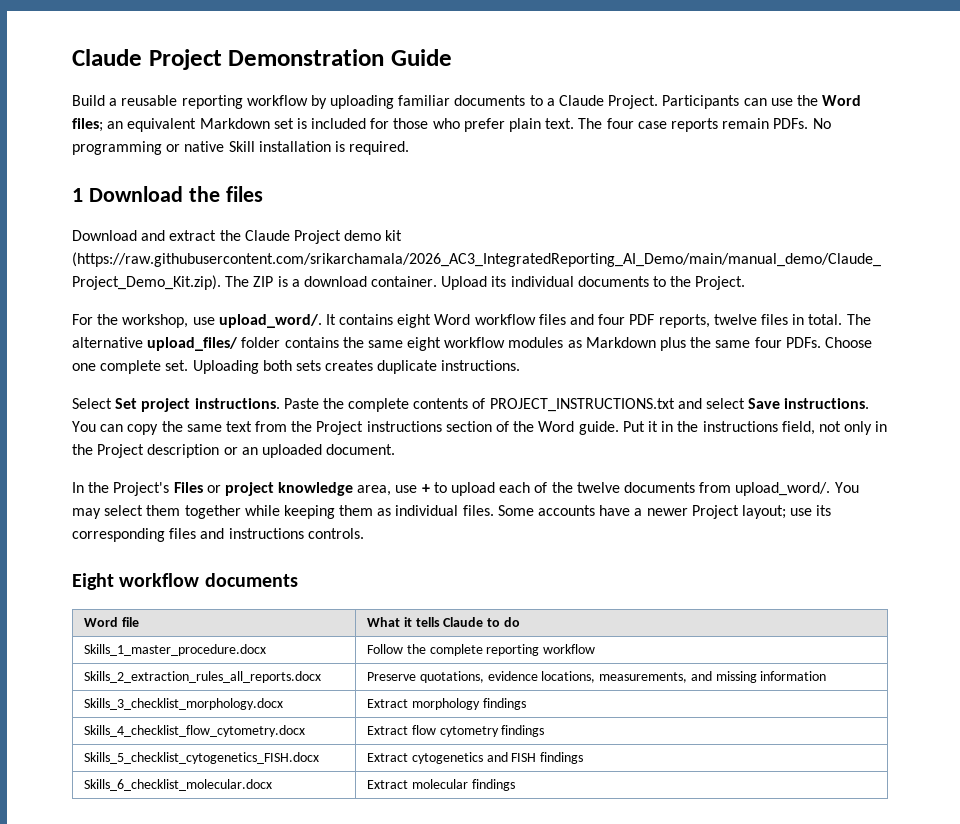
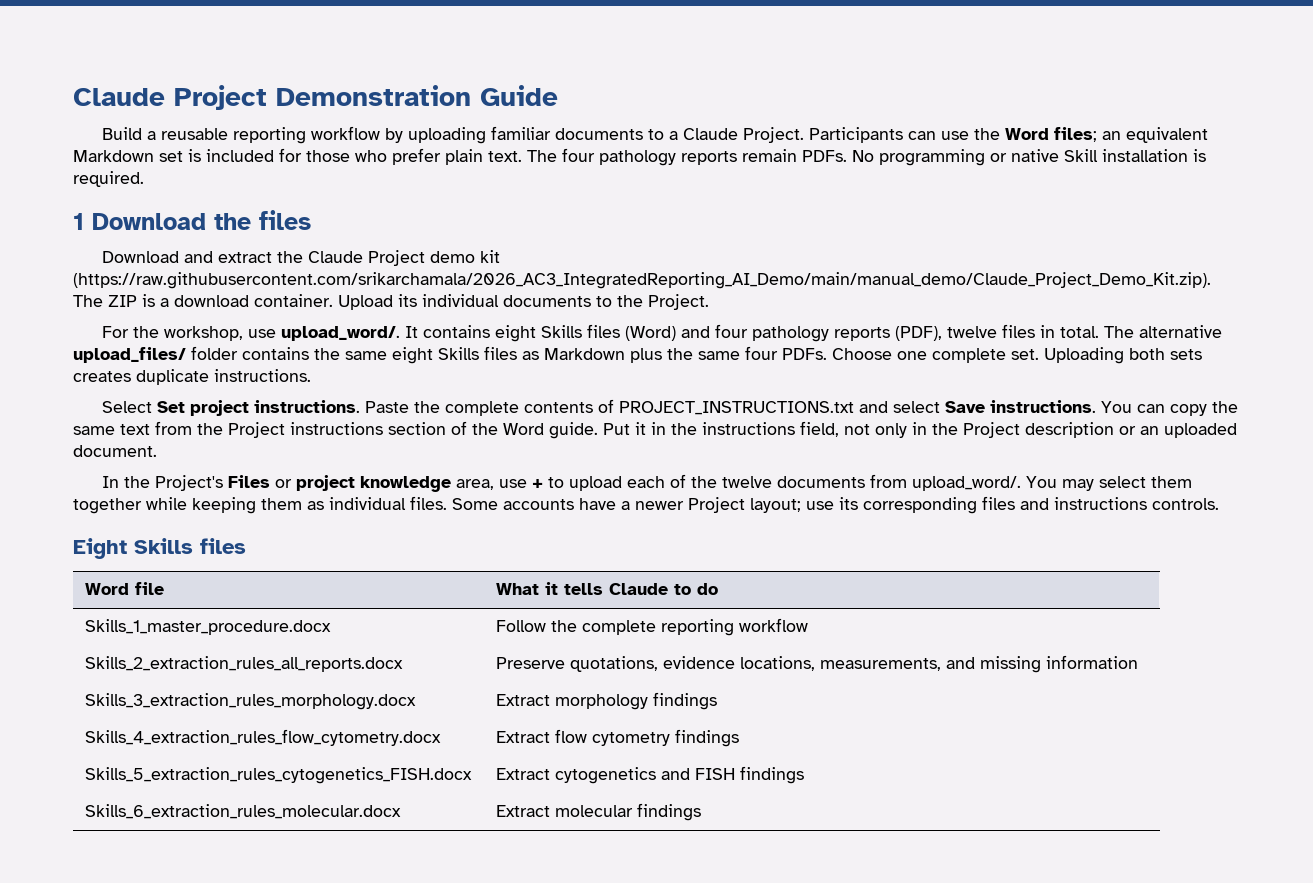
- The four case reports remain PDFs.
+ The four pathology reports remain PDFs.
- It contains eight Word workflow files and four PDF reports, twelve files in total.
+ It contains eight Skills files (Word) and four pathology reports (PDF), twelve files in total.
- The alternative upload_files/ folder contains the same eight workflow modules as Markdown plus the same four PDFs.
+ The alternative upload_files/ folder contains the same eight Skills files as Markdown plus the same four PDFs.
- Eight workflow documents
+ Eight Skills files
- Skills_3_checklist_morphology.docx | Extract morphology findings
+ Skills_3_extraction_rules_morphology.docx | Extract morphology findings
- Skills_4_checklist_flow_cytometry.docx | Extract flow cytometry findings
+ Skills_4_extraction_rules_flow_cytometry.docx | Extract flow cytometry findings
- Skills_5_checklist_cytogenetics_FISH.docx | Extract cytogenetics and FISH findings
+ Skills_5_extraction_rules_cytogenetics_FISH.docx | Extract cytogenetics and FISH findings
- Skills_6_checklist_molecular.docx | Extract molecular findings
+ Skills_6_extraction_rules_molecular.docx | Extract molecular findings

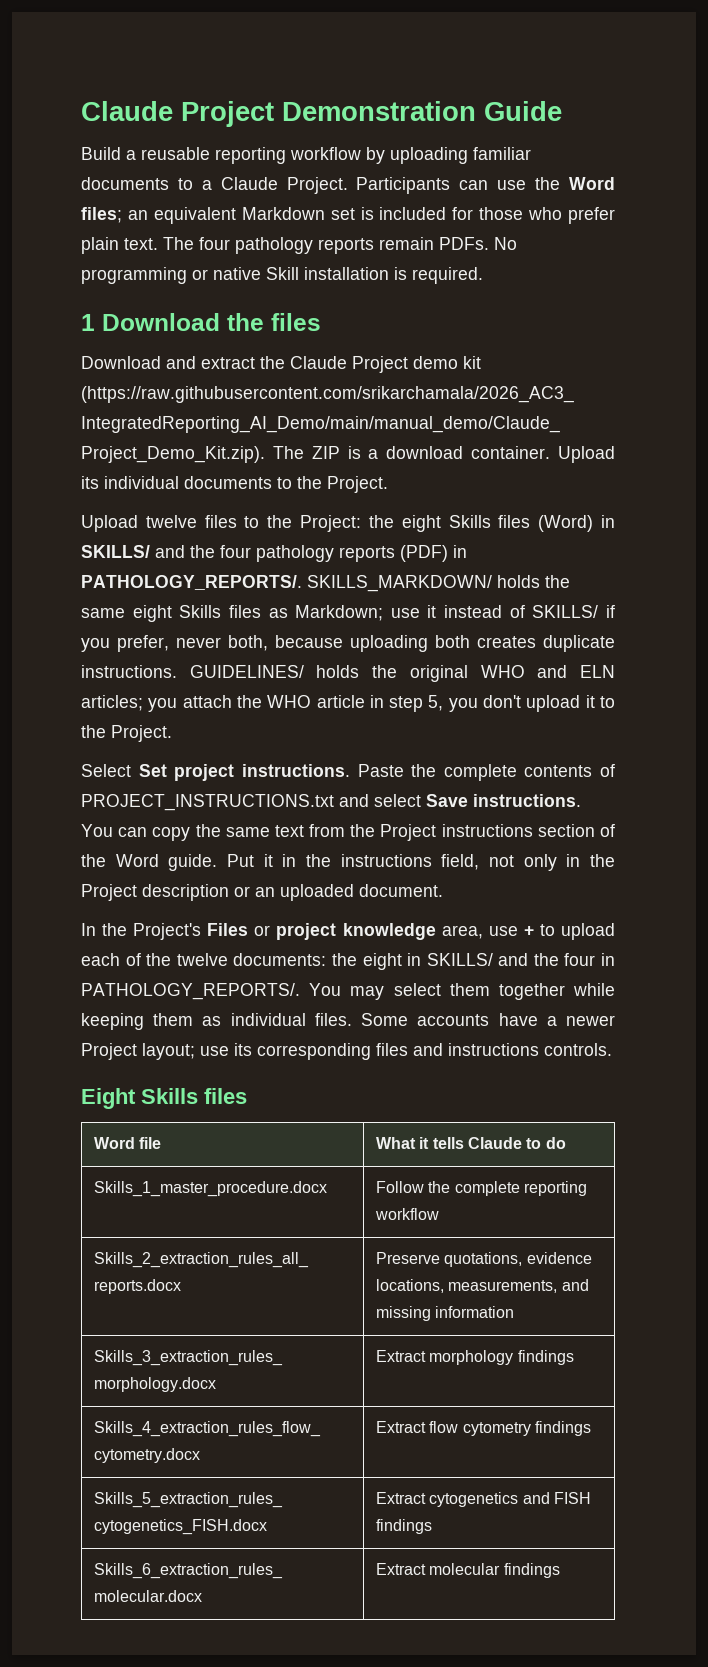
- For the workshop, use upload_word/. It contains eight Skills files (Word) and four pathology reports (PDF), twelve files in total. The alternative upload_files/ folder contains the same eight Skills files as Markdown plus the same four PDFs. Choose one complete set. Uploading both sets creates duplicate instructions.
+ Upload twelve files to the Project: the eight Skills files (Word) in SKILLS/ and the four pathology reports (PDF) in PATHOLOGY_REPORTS/. SKILLS_MARKDOWN/ holds the same eight Skills files as Markdown; use it instead of SKILLS/ if you prefer, never both, because uploading both creates duplicate instructions. GUIDELINES/ holds the original WHO and ELN articles; you attach the WHO article in step 5, you don't upload it to the Project.
- In the Project's Files or project knowledge area, use + to upload each of the twelve documents from upload_word/.
+ In the Project's Files or project knowledge area, use + to upload each of the twelve documents: the eight in SKILLS/ and the four in PATHOLOGY_REPORTS/.

